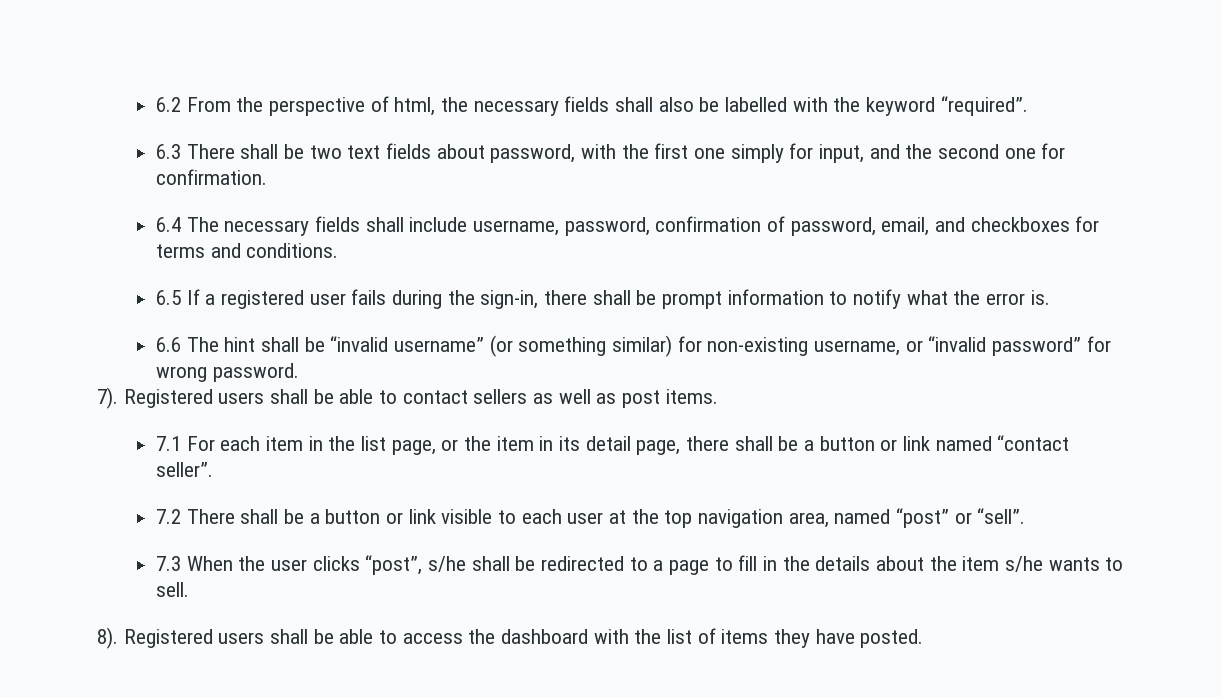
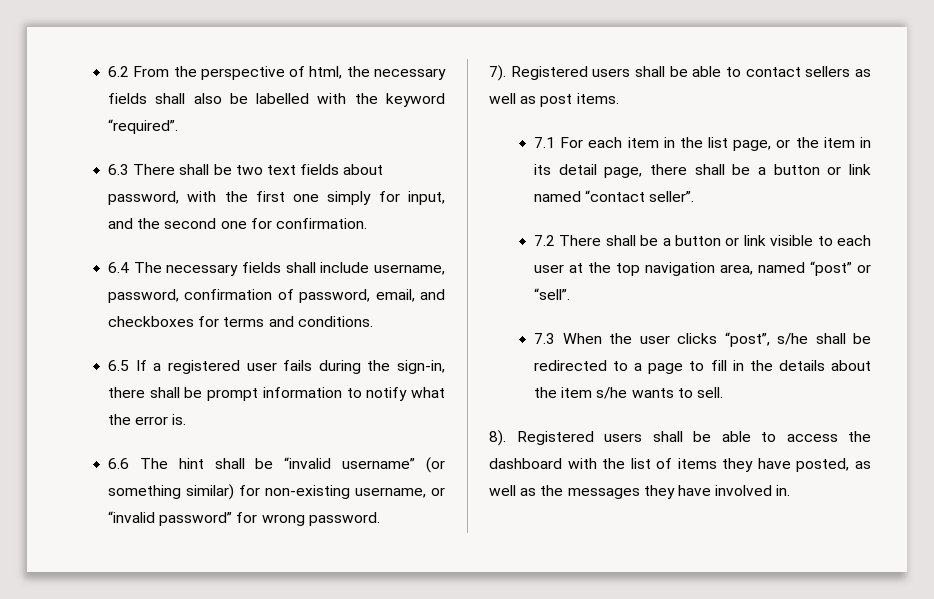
- Registered users shall be able to access the dashboard with the list of items they have posted.
+ Registered users shall be able to access the dashboard with the list of items they have posted, as well as the messages they have involved in.

